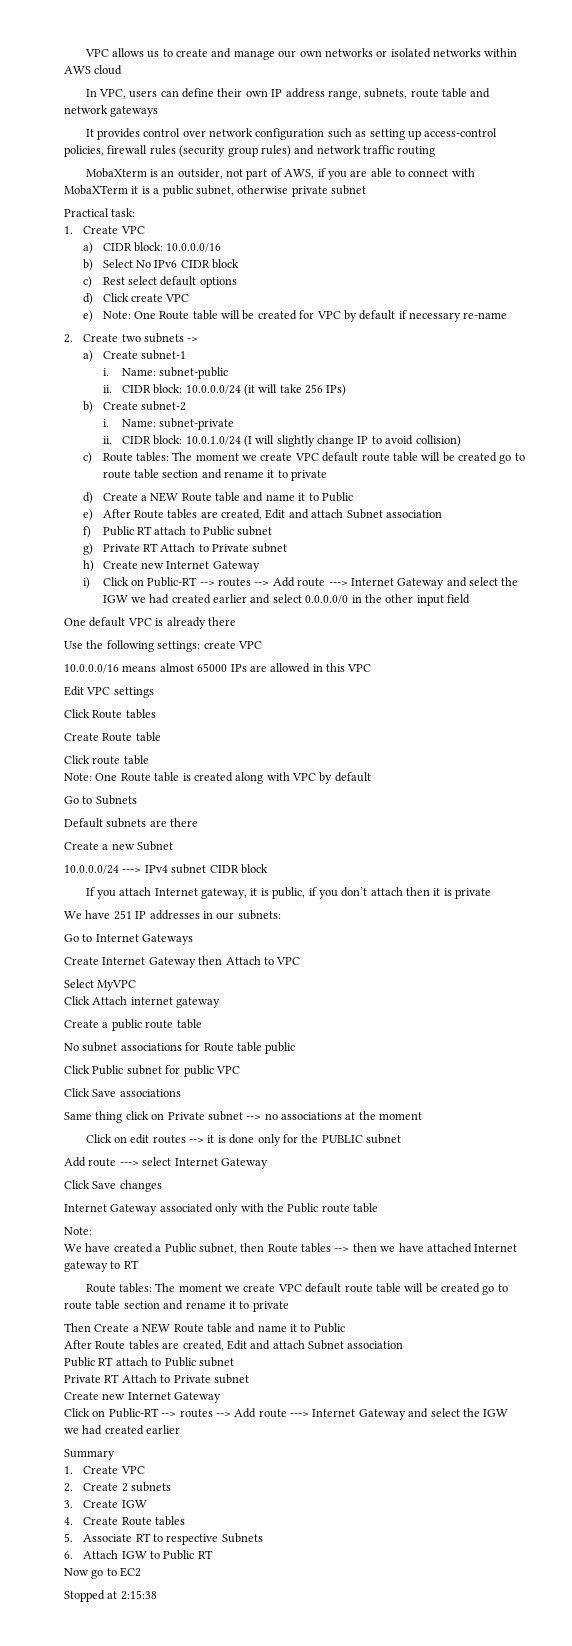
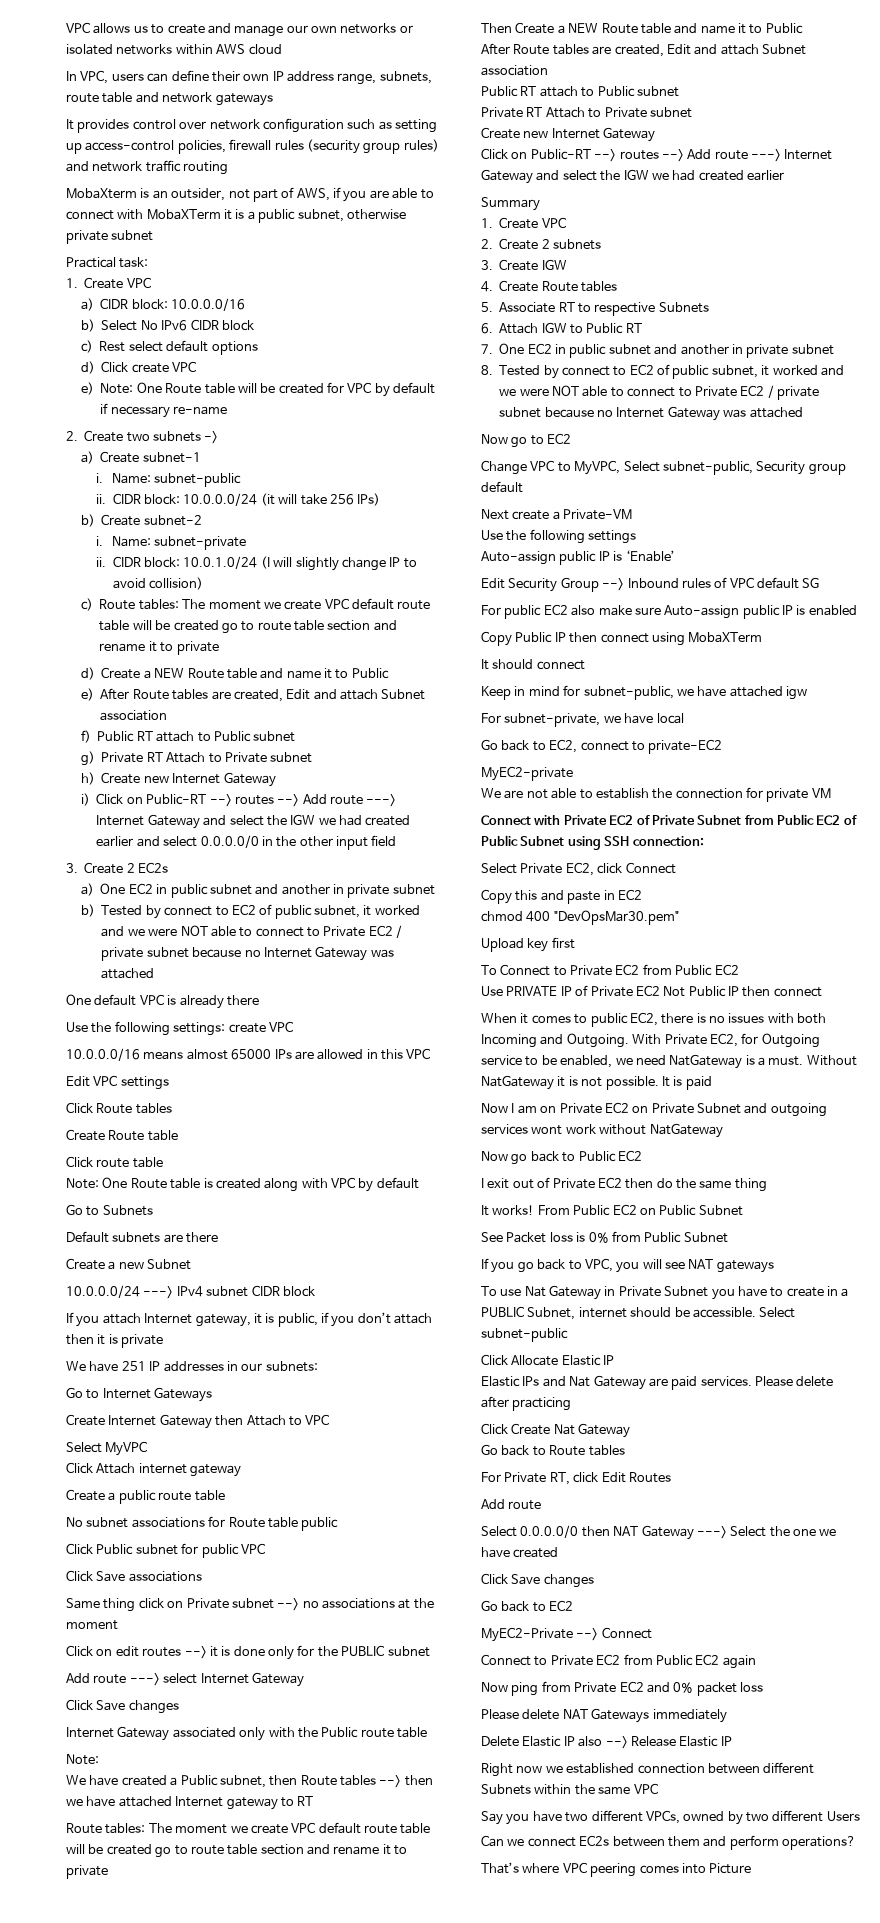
+ 3. Create 2 EC2s
+ a) One EC2 in public subnet and another in private subnet
+ b) Tested by connect to EC2 of public subnet, it worked and we were NOT able to connect to Private EC2 / private subnet because no Internet Gateway was attached
+ 7. One EC2 in public subnet and another in private subnet
+ 8. Tested by connect to EC2 of public subnet, it worked and we were NOT able to connect to Private EC2 / private subnet because no Internet Gateway was attached
  Now go to EC2
- Stopped at 2:15:38
+ Change VPC to MyVPC, Select subnet-public, Security group default
+ Next create a Private-VM
+ Use the following settings
+ Auto-assign public IP is ‘Enable’
+ Edit Security Group --> Inbound rules of VPC default SG
+ For public EC2 also make sure Auto-assign public IP is enabled
+ Copy Public IP then connect using MobaXTerm
+ It should connect
+ Keep in mind for subnet-public, we have attached igw
+ For subnet-private, we have local
+ Go back to EC2, connect to private-EC2
+ MyEC2-private
+ We are not able to establish the connection for private VM
+ Connect with Private EC2 of Private Subnet from Public EC2 of Public Subnet using SSH connection:
+ Select Private EC2, click Connect
+ Copy this and paste in EC2
+ chmod 400 "DevOpsMar30.pem"
+ Upload key first
+ To Connect to Private EC2 from Public EC2
+ Use PRIVATE IP of Private EC2 Not Public IP then connect
+ When it comes to public EC2, there is no issues with both Incoming and Outgoing. With Private EC2, for Outgoing service to be enabled, we need NatGateway is a must. Without NatGateway it is not possible. It is paid
+ Now I am on Private EC2 on Private Subnet and outgoing services wont work without NatGateway
+ Now go back to Public EC2
+ I exit out of Private EC2 then do the same thing
+ It works! From Public EC2 on Public Subnet
+ See Packet loss is 0% from Public Subnet
+ If you go back to VPC, you will see NAT gateways
+ To use Nat Gateway in Private Subnet you have to create in a PUBLIC Subnet, internet should be accessible. Select subnet-public
+ Click Allocate Elastic IP
+ Elastic IPs and Nat Gateway are paid services. Please delete after practicing
+ Click Create Nat Gateway
+ Go back to Route tables
+ For Private RT, click Edit Routes
+ Add route
+ Select 0.0.0.0/0 then NAT Gateway ---> Select the one we have created
+ Click Save changes
+ Go back to EC2
+ MyEC2-Private --> Connect
+ Connect to Private EC2 from Public EC2 again
+ Now ping from Private EC2 and 0% packet loss
+ Please delete NAT Gateways immediately
+ Delete Elastic IP also --> Release Elastic IP
+ Right now we established connection between different Subnets within the same VPC
+ Say you have two different VPCs, owned by two different Users
+ Can we connect EC2s between them and perform operations?
+ That’s where VPC peering comes into Picture

